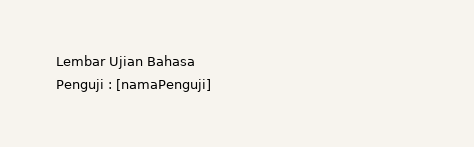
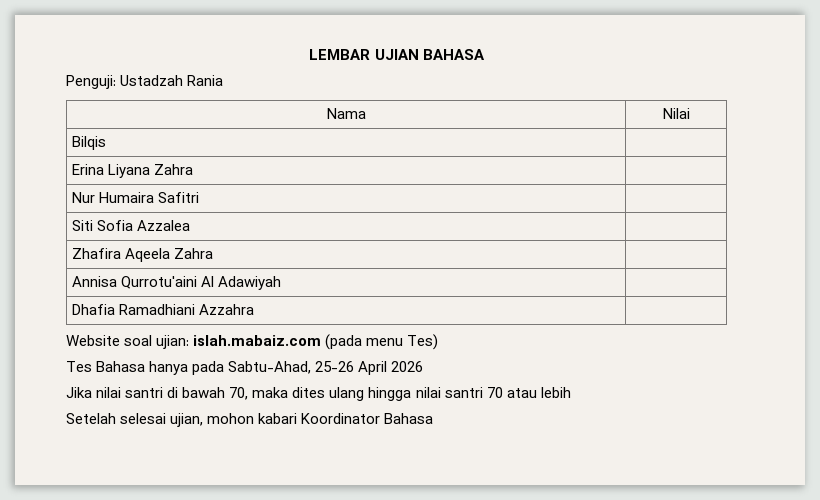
- Lembar Ujian Bahasa
- Penguji : [namaPenguji]
+ LEMBAR UJIAN BAHASA
+ Penguji: Ustadzah Rania
+ Nama | Nilai
+ Bilqis |
+ Erina Liyana Zahra |
+ Nur Humaira Safitri |
+ Siti Sofia Azzalea |
+ Zhafira Aqeela Zahra |
+ Annisa Qurrotu'aini Al Adawiyah |
+ Dhafia Ramadhiani Azzahra |
+ Website soal ujian: islah.mabaiz.com (pada menu Tes)
+ Tes Bahasa hanya pada Sabtu-Ahad, 25-26 April 2026
+ Jika nilai santri di bawah 70, maka dites ulang hingga nilai santri 70 atau lebih
+ Setelah selesai ujian, mohon kabari Koordinator Bahasa

